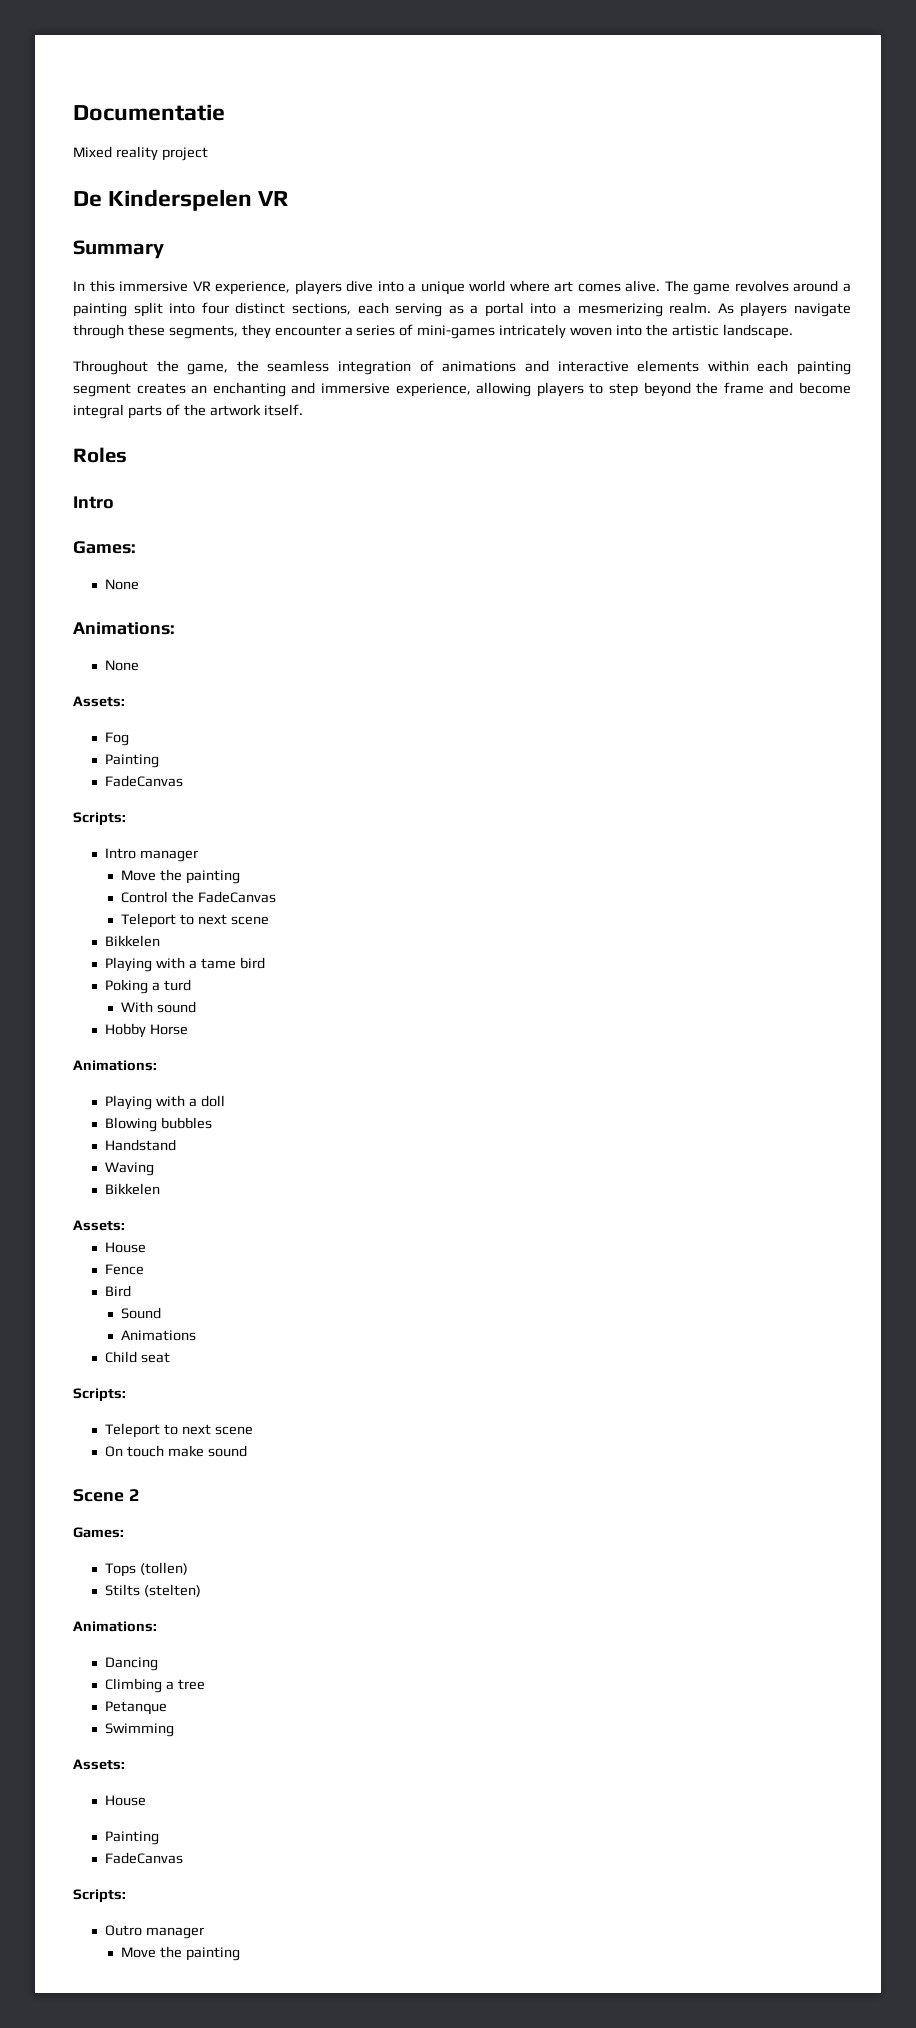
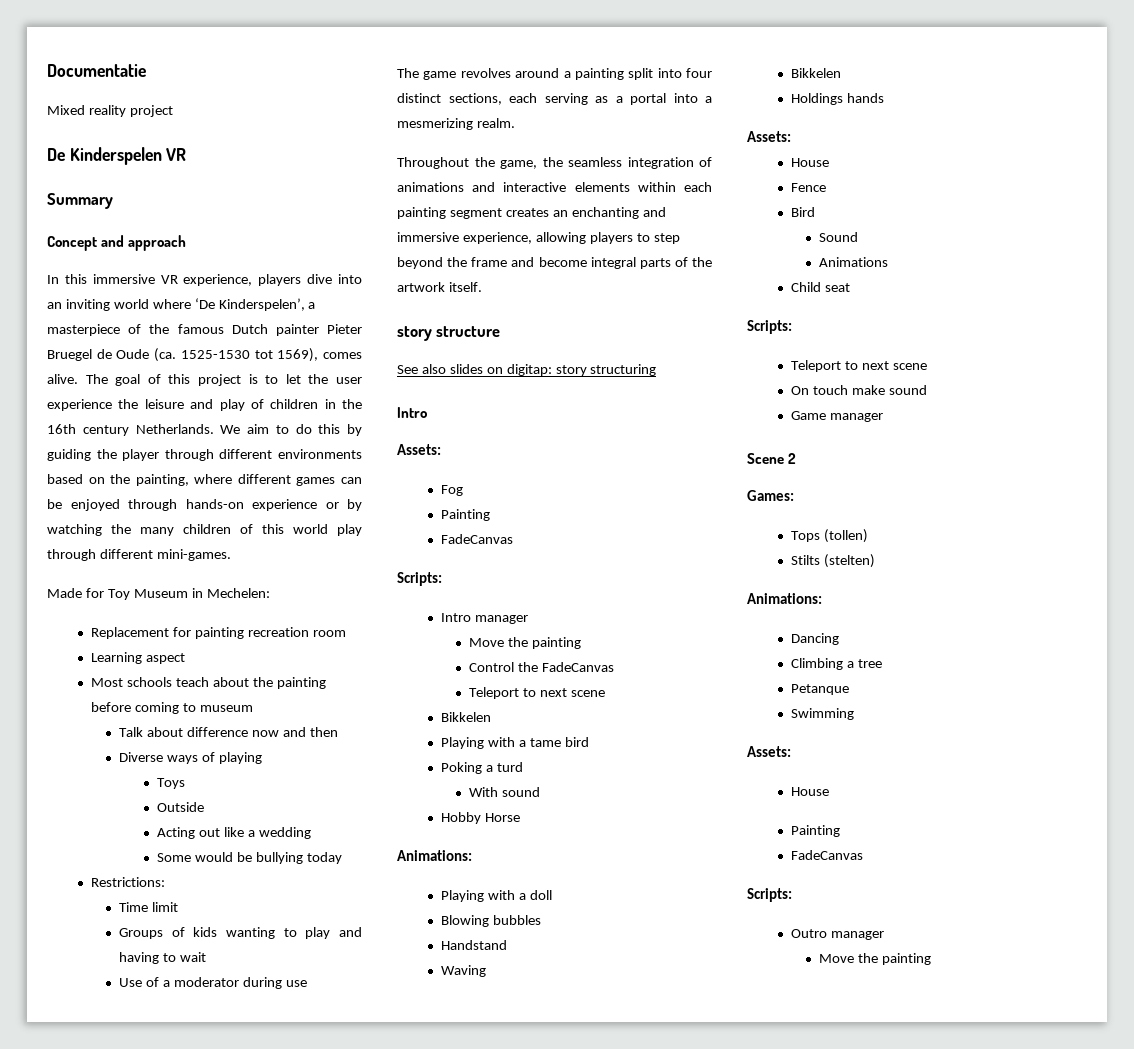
+ Concept and approach
- In this immersive VR experience, players dive into a unique world where art comes alive. The game revolves around a painting split into four distinct sections, each serving as a portal into a mesmerizing realm. As players navigate through these segments, they encounter a series of mini-games intricately woven into the artistic landscape.
+ In this immersive VR experience, players dive into an inviting world where ‘De Kinderspelen’, a masterpiece of the famous Dutch painter Pieter Bruegel de Oude (ca. 1525-1530 tot 1569), comes alive. The goal of this project is to let the user experience the leisure and play of children in the 16th century Netherlands. We aim to do this by guiding the player through different environments based on the painting, where different games can be enjoyed through hands-on experience or by watching the many children of this world play through different mini-games.
+ Made for Toy Museum in Mechelen:
+ Replacement for painting recreation room
+ Learning aspect
+ Most schools teach about the painting before coming to museum
+ Talk about difference now and then
+ Diverse ways of playing
+ Toys
+ Outside
+ Acting out like a wedding
+ Some would be bullying today
+ Restrictions:
+ Time limit
+ Groups of kids wanting to play and having to wait
+ Use of a moderator during use
+ The game revolves around a painting split into four distinct sections, each serving as a portal into a mesmerizing realm.
- Roles
+ story structure
+ See also slides on digitap: story structuring
  Intro
- Games:
- None
- Animations:
- None
+ Holdings hands
+ Game manager

